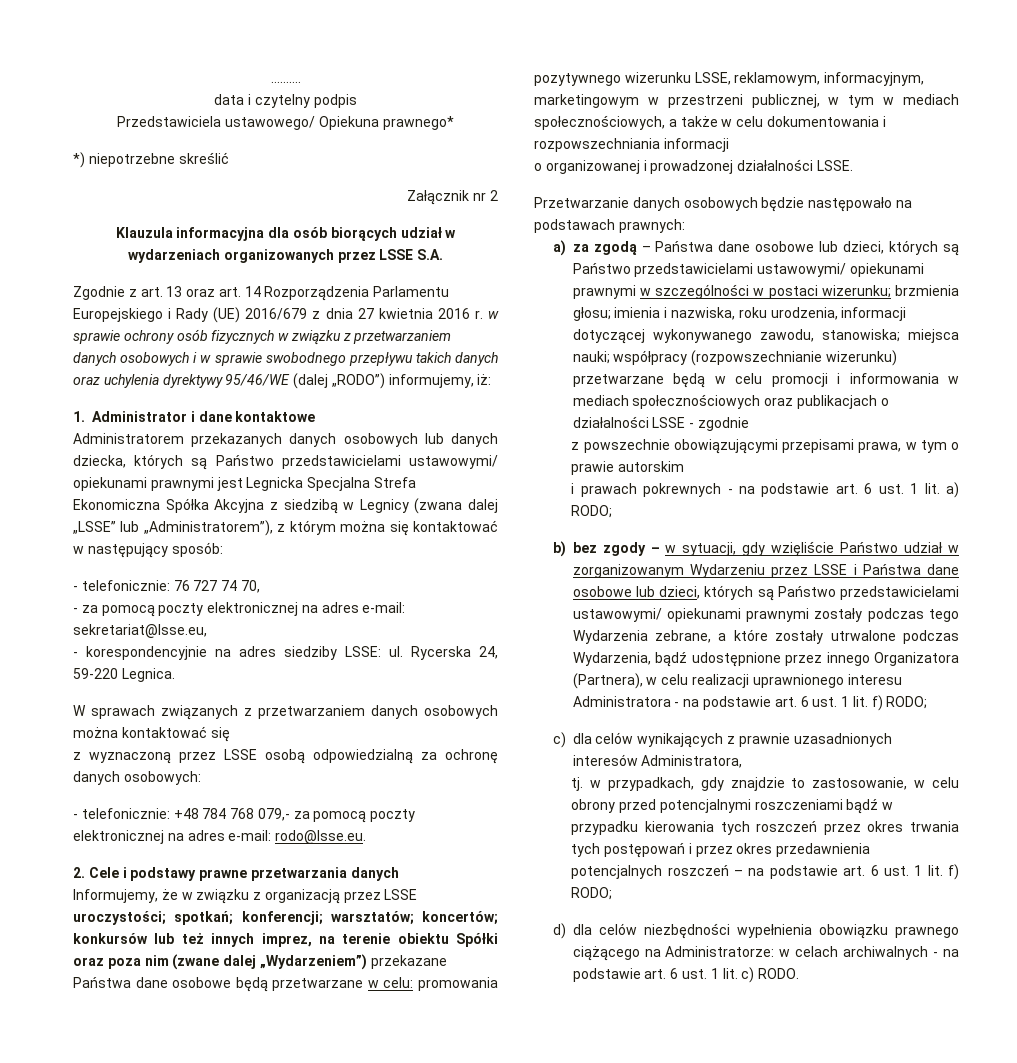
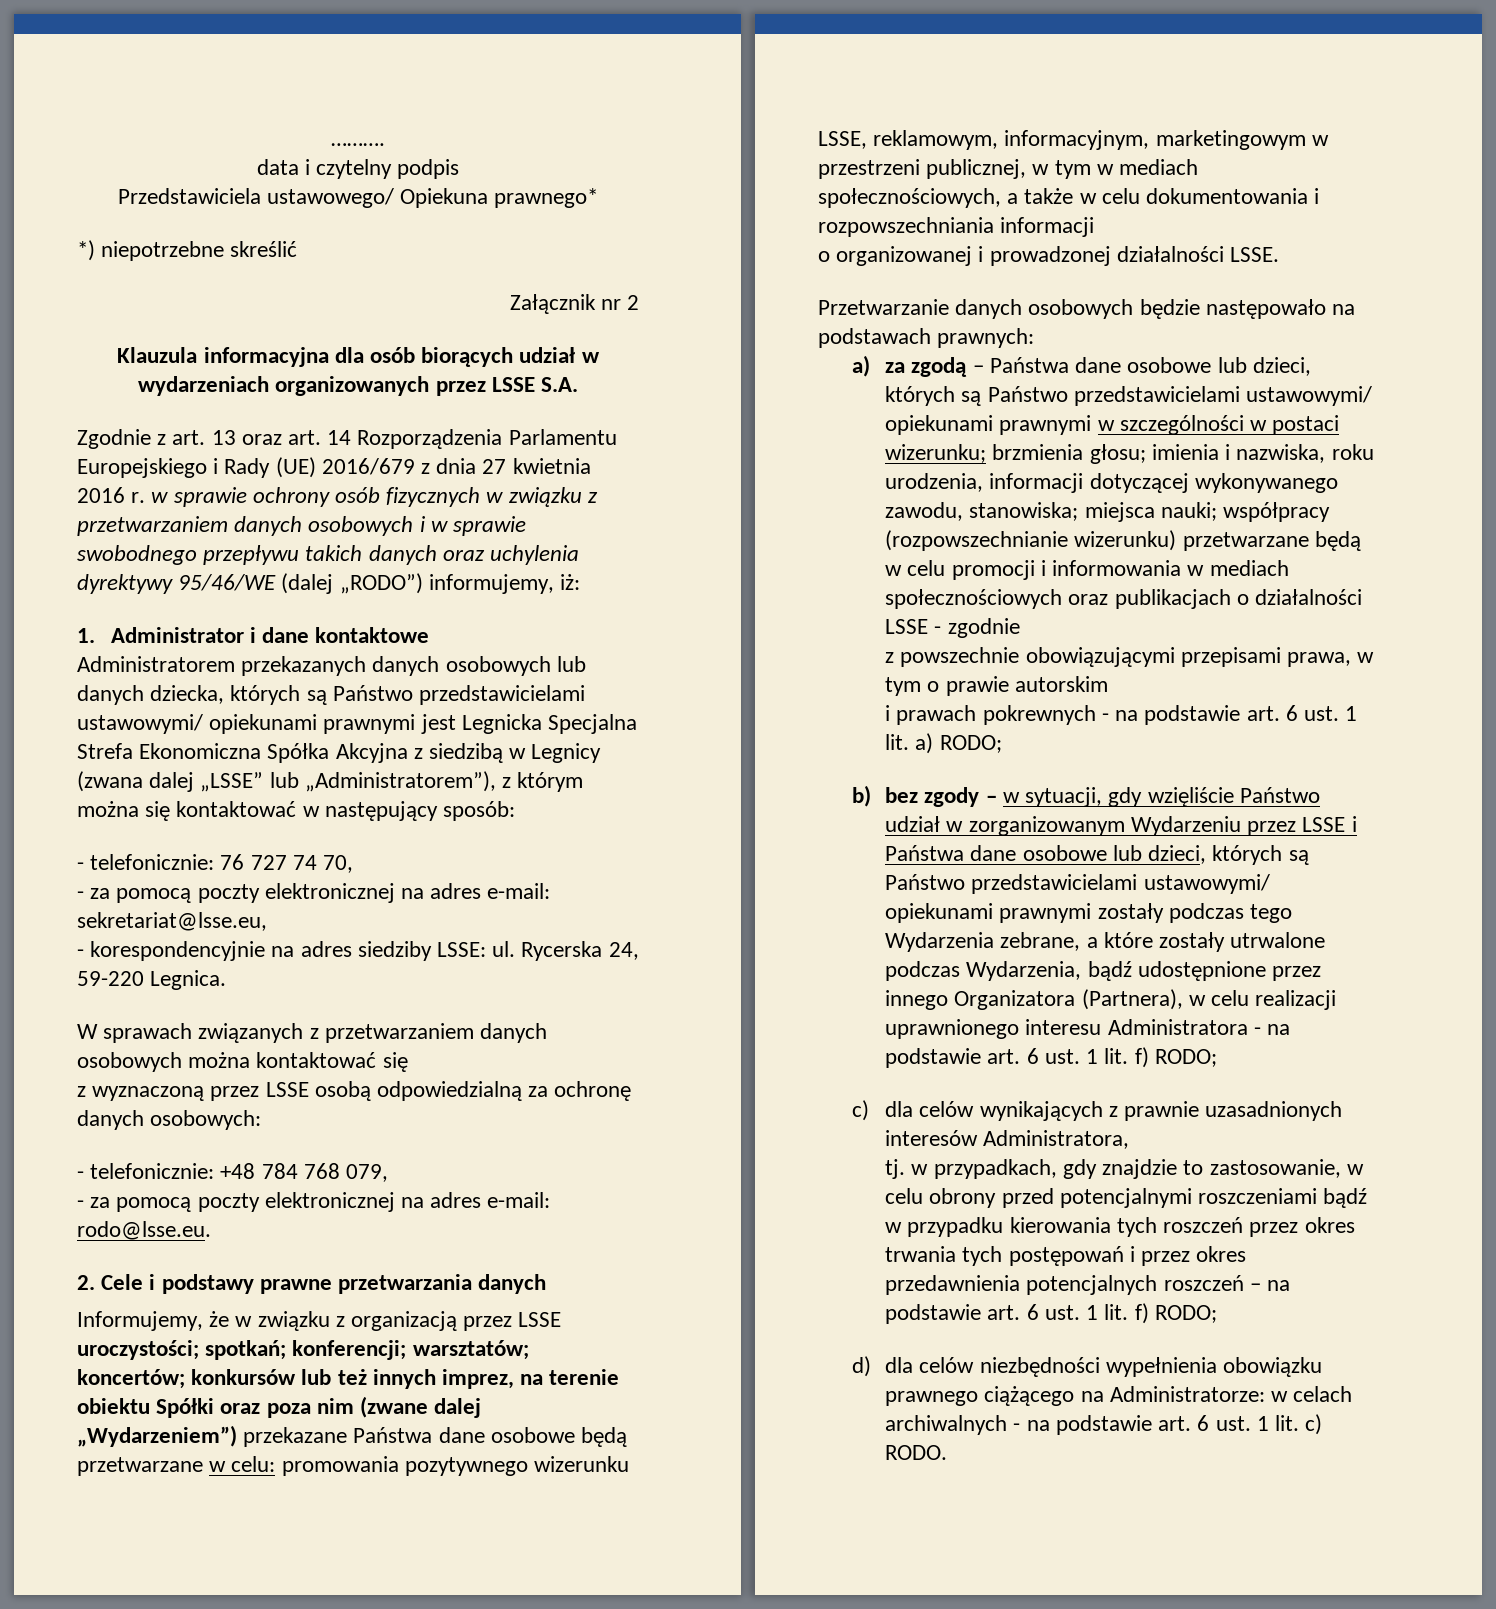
- - telefonicznie: +48 784 768 079,- za pomocą poczty elektronicznej na adres e-mail: rodo@lsse.eu.
+ - telefonicznie: +48 784 768 079,
+ - za pomocą poczty elektronicznej na adres e-mail: rodo@lsse.eu.

